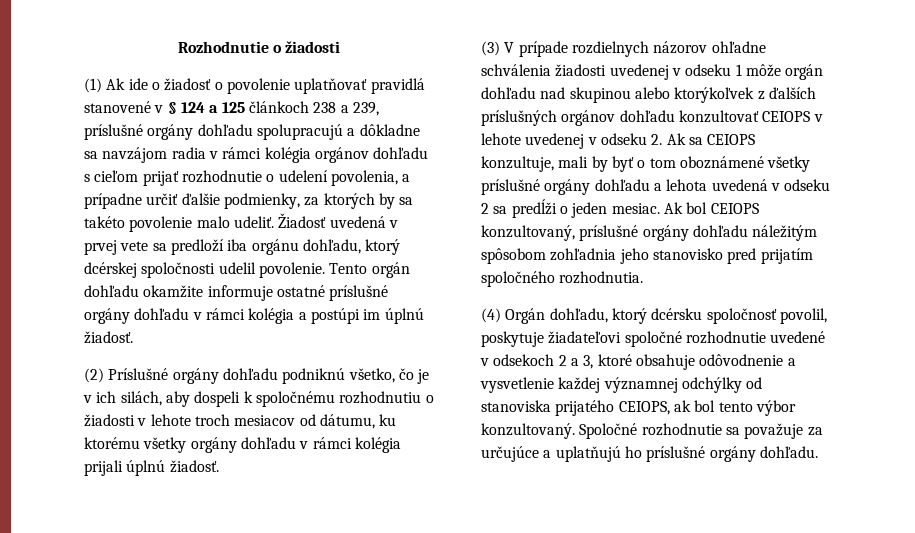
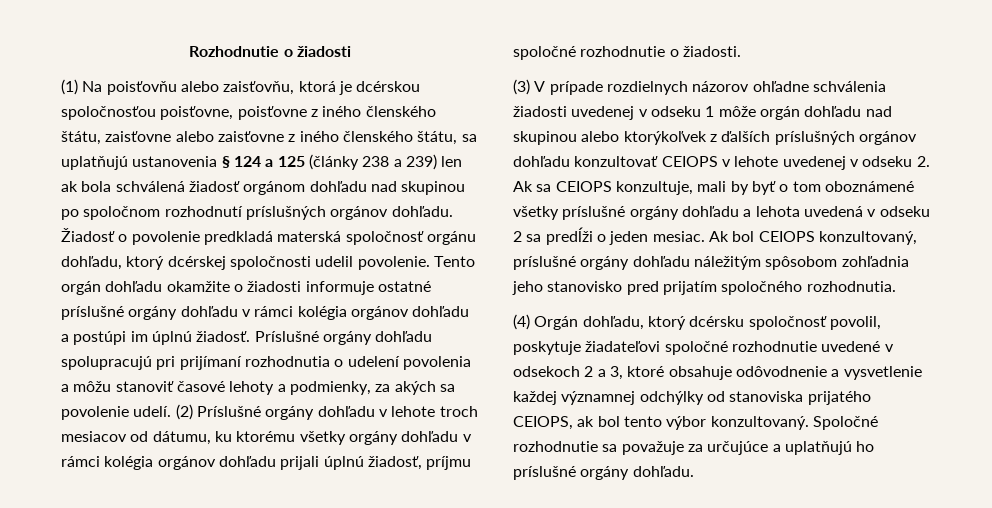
- (1) Ak ide o žiadosť o povolenie uplatňovať pravidlá stanovené v § 124 a 125 článkoch 238 a 239, príslušné orgány dohľadu spolupracujú a dôkladne sa navzájom radia v rámci kolégia orgánov dohľadu s cieľom prijať rozhodnutie o udelení povolenia, a prípadne určiť ďalšie podmienky, za ktorých by sa takéto povolenie malo udeliť. Žiadosť uvedená v prvej vete sa predloží iba orgánu dohľadu, ktorý dcérskej spoločnosti udelil povolenie.
+ (1) Na poisťovňu alebo zaisťovňu, ktorá je dcérskou spoločnosťou poisťovne, poisťovne z iného členského štátu, zaisťovne alebo zaisťovne z iného členského štátu, sa uplatňujú ustanovenia § 124 a 125 (články 238 a 239) len ak bola schválená žiadosť orgánom dohľadu nad skupinou po spoločnom rozhodnutí príslušných orgánov dohľadu. Žiadosť o povolenie predkladá materská spoločnosť orgánu dohľadu, ktorý dcérskej spoločnosti udelil povolenie.
- Tento orgán dohľadu okamžite informuje ostatné príslušné orgány dohľadu v rámci kolégia a postúpi im úplnú žiadosť.
- (2) Príslušné orgány dohľadu podniknú všetko, čo je v ich silách, aby dospeli k spoločnému rozhodnutiu o žiadosti v lehote troch mesiacov od dátumu, ku ktorému všetky orgány dohľadu v rámci kolégia prijali úplnú žiadosť.
+ Tento orgán dohľadu okamžite o žiadosti informuje ostatné príslušné orgány dohľadu v rámci kolégia orgánov dohľadu a postúpi im úplnú žiadosť. Príslušné orgány dohľadu spolupracujú pri prijímaní rozhodnutia o udelení povolenia a môžu stanoviť časové lehoty a podmienky, za akých sa povolenie udelí. (2) Príslušné orgány dohľadu v lehote troch mesiacov od dátumu, ku ktorému všetky orgány dohľadu v rámci kolégia orgánov dohľadu prijali úplnú žiadosť, príjmu spoločné rozhodnutie o žiadosti.

